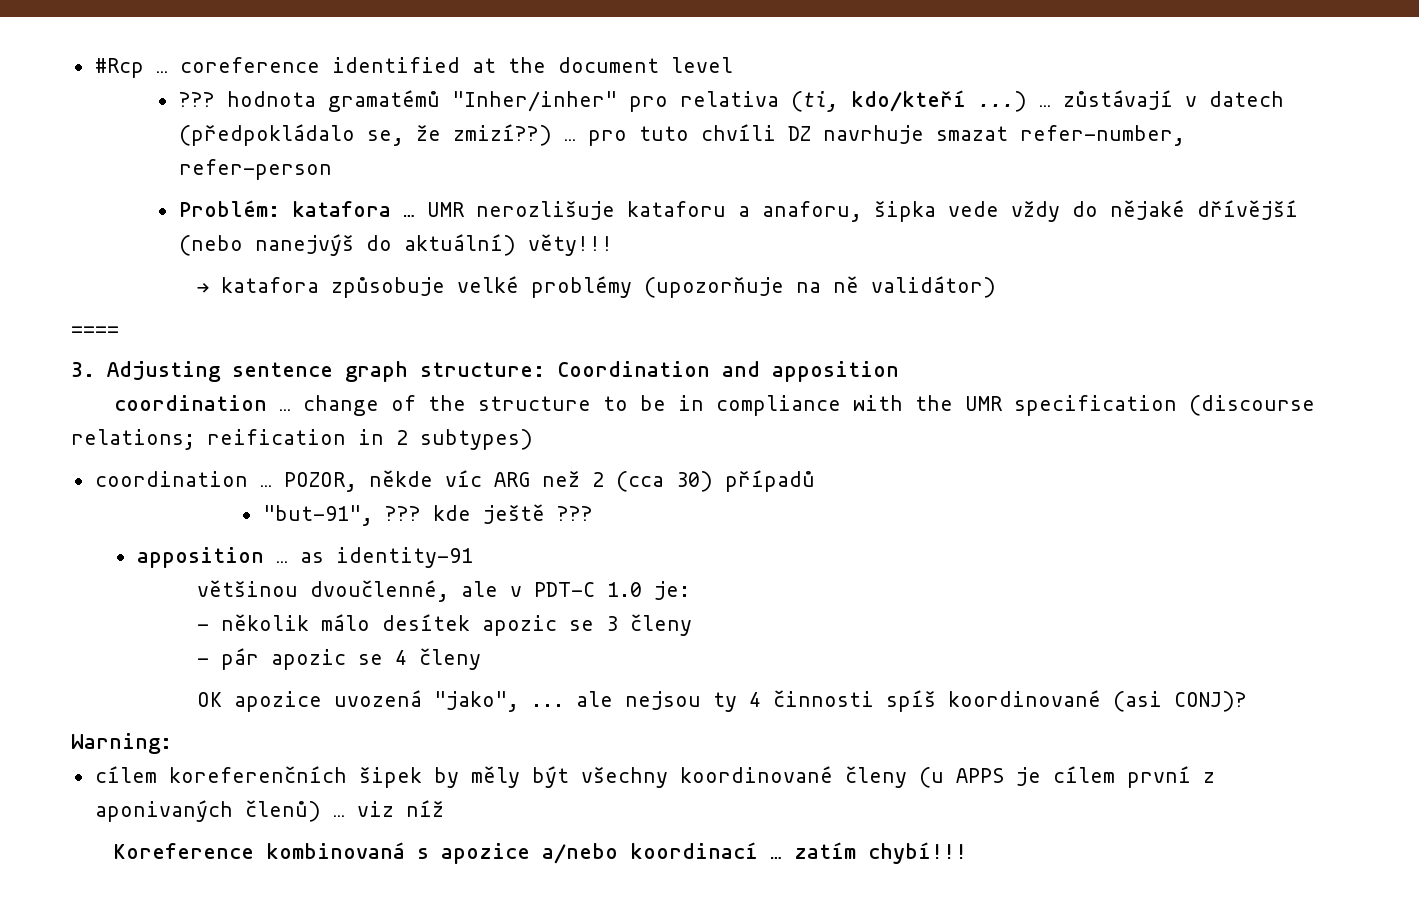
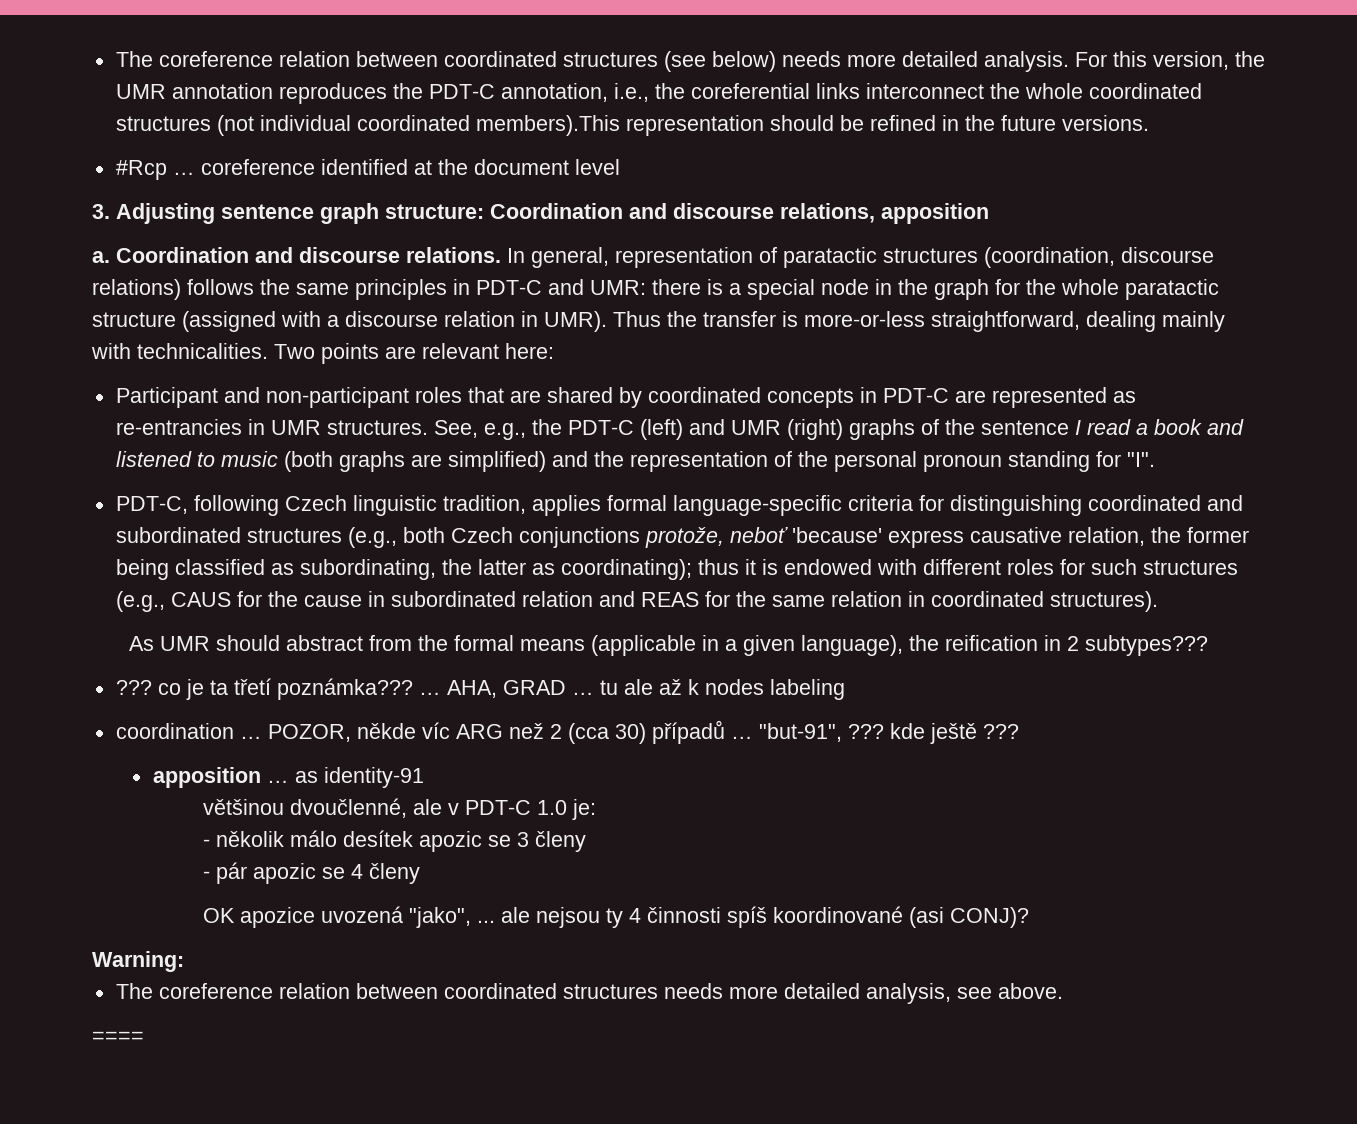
+ The coreference relation between coordinated structures (see below) needs more detailed analysis. For this version, the UMR annotation reproduces the PDT-C annotation, i.e., the coreferential links interconnect the whole coordinated structures (not individual coordinated members).This representation should be refined in the future versions.
- ??? hodnota gramatémů "Inher/inher" pro relativa (ti, kdo/kteří ...) … zůstávají v datech (předpokládalo se, že zmizí??) … pro tuto chvíli DZ navrhuje smazat refer-number, refer-person
- Problém: katafora … UMR nerozlišuje kataforu a anaforu, šipka vede vždy do nějaké dřívější (nebo nanejvýš do aktuální) věty!!!
- → katafora způsobuje velké problémy (upozorňuje na ně validátor)
- ====
- 3. Adjusting sentence graph structure: Coordination and apposition
+ 3. Adjusting sentence graph structure: Coordination and discourse relations, apposition
- coordination … change of the structure to be in compliance with the UMR specification (discourse relations; reification in 2 subtypes)
+ a. Coordination and discourse relations. In general, representation of paratactic structures (coordination, discourse relations) follows the same principles in PDT-C and UMR: there is a special node in the graph for the whole paratactic structure (assigned with a discourse relation in UMR). Thus the transfer is more-or-less straightforward, dealing mainly with technicalities. Two points are relevant here:
+ Participant and non-participant roles that are shared by coordinated concepts in PDT-C are represented as re-entrancies in UMR structures. See, e.g., the PDT-C (left) and UMR (right) graphs of the sentence I read a book and listened to music (both graphs are simplified) and the representation of the personal pronoun standing for "I".
+ PDT-C, following Czech linguistic tradition, applies formal language-specific criteria for distinguishing coordinated and subordinated structures (e.g., both Czech conjunctions protože, neboť 'because' express causative relation, the former being classified as subordinating, the latter as coordinating); thus it is endowed with different roles for such structures (e.g., CAUS for the cause in subordinated relation and REAS for the same relation in coordinated structures).
+ As UMR should abstract from the formal means (applicable in a given language), the reification in 2 subtypes???
+ ??? co je ta třetí poznámka??? … AHA, GRAD … tu ale až k nodes labeling
- POZOR, někde víc ARG než 2 (cca 30) případů
- "but-91", ??? kde ještě ???
+ POZOR, někde víc ARG než 2 (cca 30) případů … "but-91", ??? kde ještě ???
- cílem koreferenčních šipek by měly být všechny koordinované členy (u APPS je cílem první z aponivaných členů) … viz níž
- Koreference kombinovaná s apozice a/nebo koordinací … zatím chybí!!!
+ The coreference relation between coordinated structures needs more detailed analysis, see above.
+ ====

